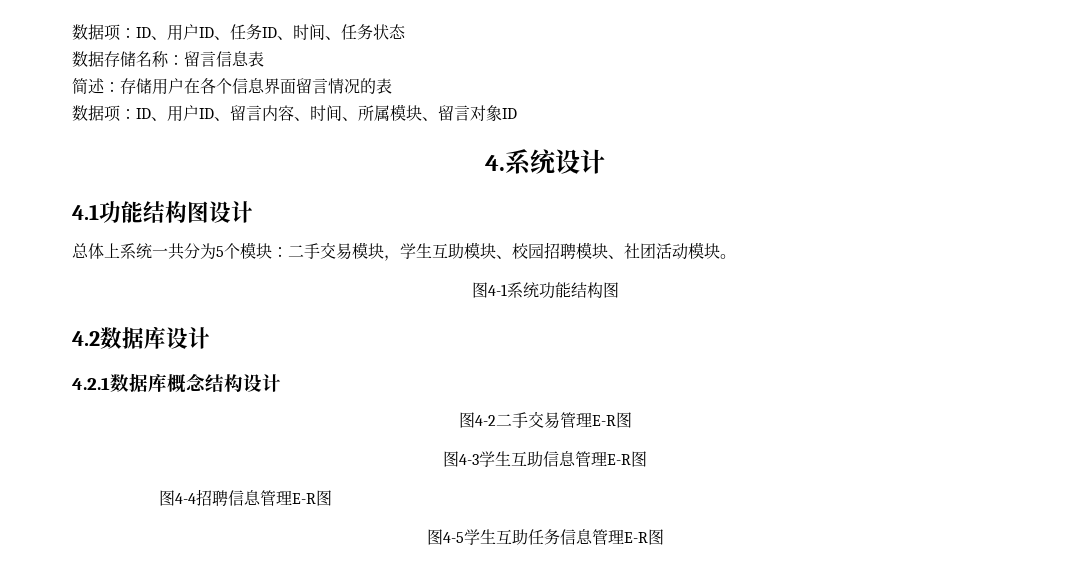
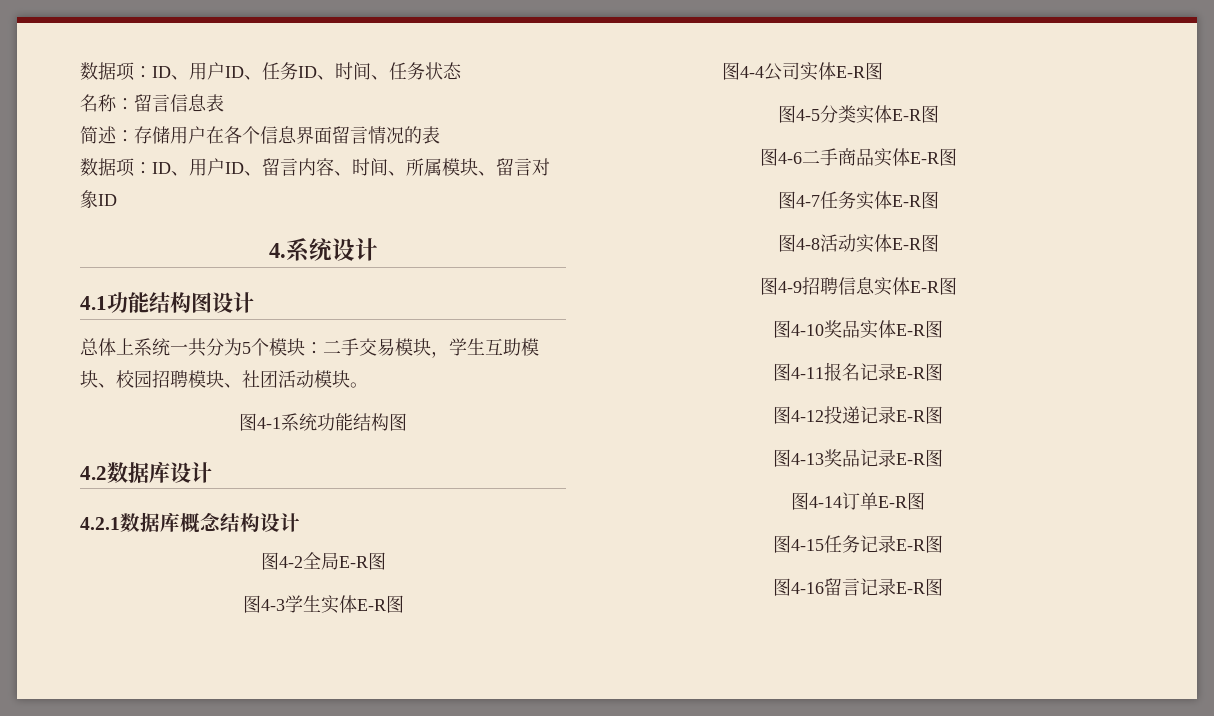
- 数据存储名称：留言信息表
+ 名称：留言信息表
- 图4-2二手交易管理E-R图
+ 图4-2全局E-R图
- 图4-3学生互助信息管理E-R图
+ 图4-3学生实体E-R图
- 图4-4招聘信息管理E-R图
+ 图4-4公司实体E-R图
- 图4-5学生互助任务信息管理E-R图
+ 图4-5分类实体E-R图
+ 图4-6二手商品实体E-R图
+ 图4-7任务实体E-R图
+ 图4-8活动实体E-R图
+ 图4-9招聘信息实体E-R图
+ 图4-10奖品实体E-R图
+ 图4-11报名记录E-R图
+ 图4-12投递记录E-R图
+ 图4-13奖品记录E-R图
+ 图4-14订单E-R图
+ 图4-15任务记录E-R图
+ 图4-16留言记录E-R图

